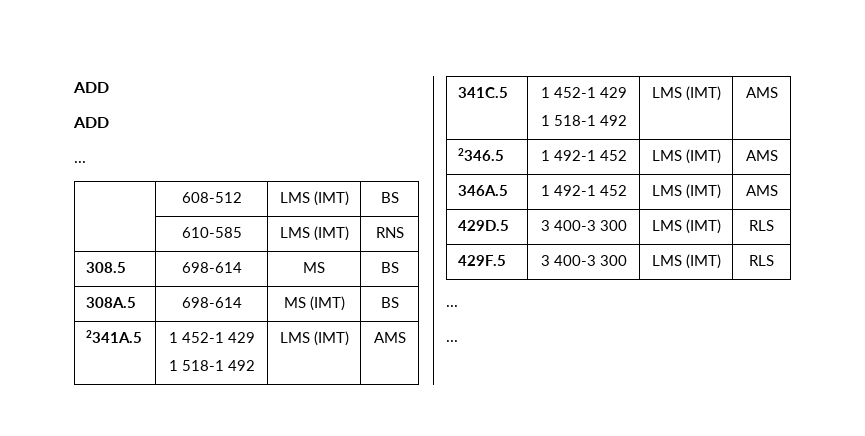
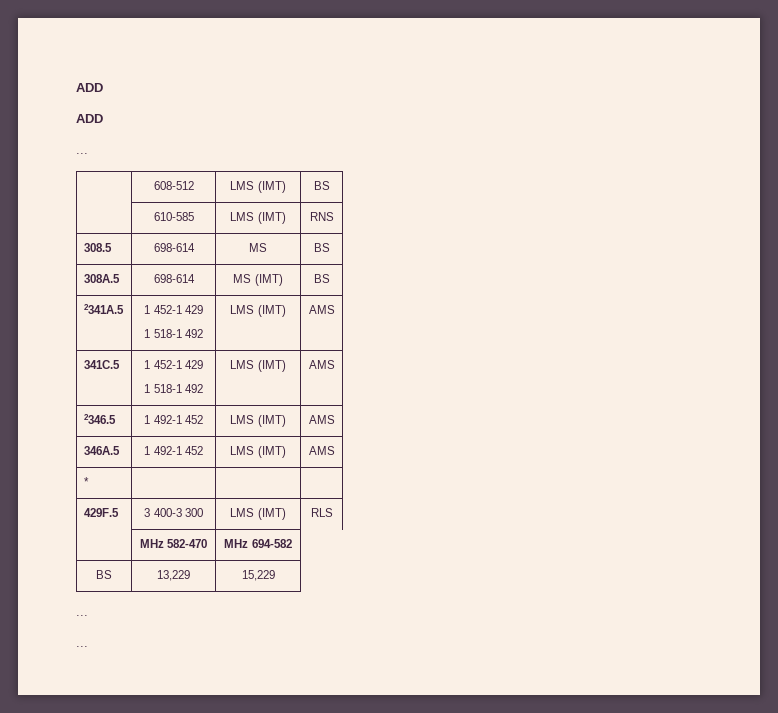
- 429D.5 | 3 400-3 300 | LMS (IMT) | RLS
+ * | | |
+ | MHz 582-470 | MHz 694-582
+ BS | 13,229 | 15,229

